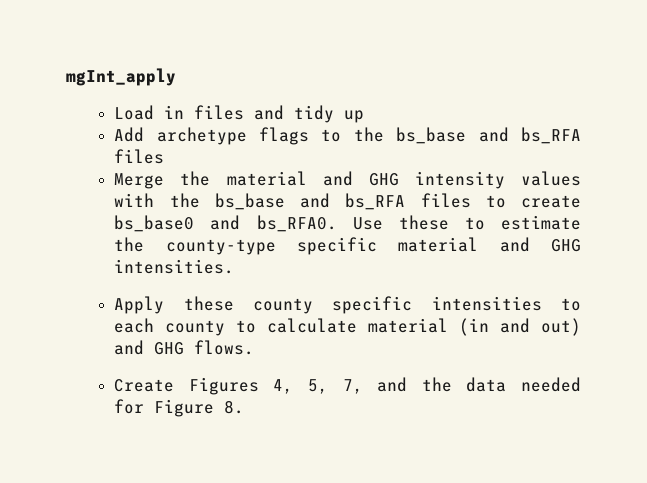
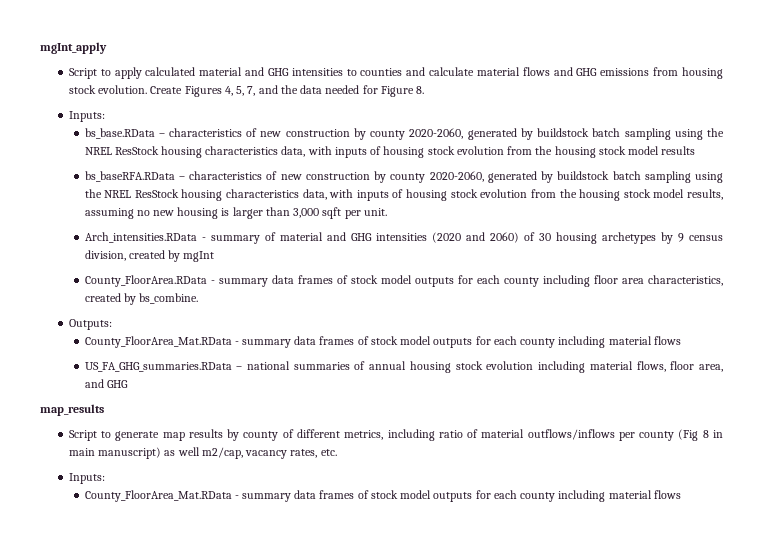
- Load in files and tidy up
- Add archetype flags to the bs_base and bs_RFA files
- Merge the material and GHG intensity values with the bs_base and bs_RFA files to create bs_base0 and bs_RFA0. Use these to estimate the county-type specific material and GHG intensities.
- Apply these county specific intensities to each county to calculate material (in and out) and GHG flows.
- Create Figures 4, 5, 7, and the data needed for Figure 8.
+ Script to apply calculated material and GHG intensities to counties and calculate material flows and GHG emissions from housing stock evolution. Create Figures 4, 5, 7, and the data needed for Figure 8.
+ Inputs:
+ bs_base.RData – characteristics of new construction by county 2020-2060, generated by buildstock batch sampling using the NREL ResStock housing characteristics data, with inputs of housing stock evolution from the housing stock model results
+ bs_baseRFA.RData – characteristics of new construction by county 2020-2060, generated by buildstock batch sampling using the NREL ResStock housing characteristics data, with inputs of housing stock evolution from the housing stock model results, assuming no new housing is larger than 3,000 sqft per unit.
+ Arch_intensities.RData - summary of material and GHG intensities (2020 and 2060) of 30 housing archetypes by 9 census division, created by mgInt
+ County_FloorArea.RData - summary data frames of stock model outputs for each county including floor area characteristics, created by bs_combine.
+ Outputs:
+ County_FloorArea_Mat.RData - summary data frames of stock model outputs for each county including material flows
+ US_FA_GHG_summaries.RData – national summaries of annual housing stock evolution including material flows, floor area, and GHG
+ map_results
+ Script to generate map results by county of different metrics, including ratio of material outflows/inflows per county (Fig 8 in main manuscript) as well m2/cap, vacancy rates, etc.
+ Inputs:
+ County_FloorArea_Mat.RData - summary data frames of stock model outputs for each county including material flows

